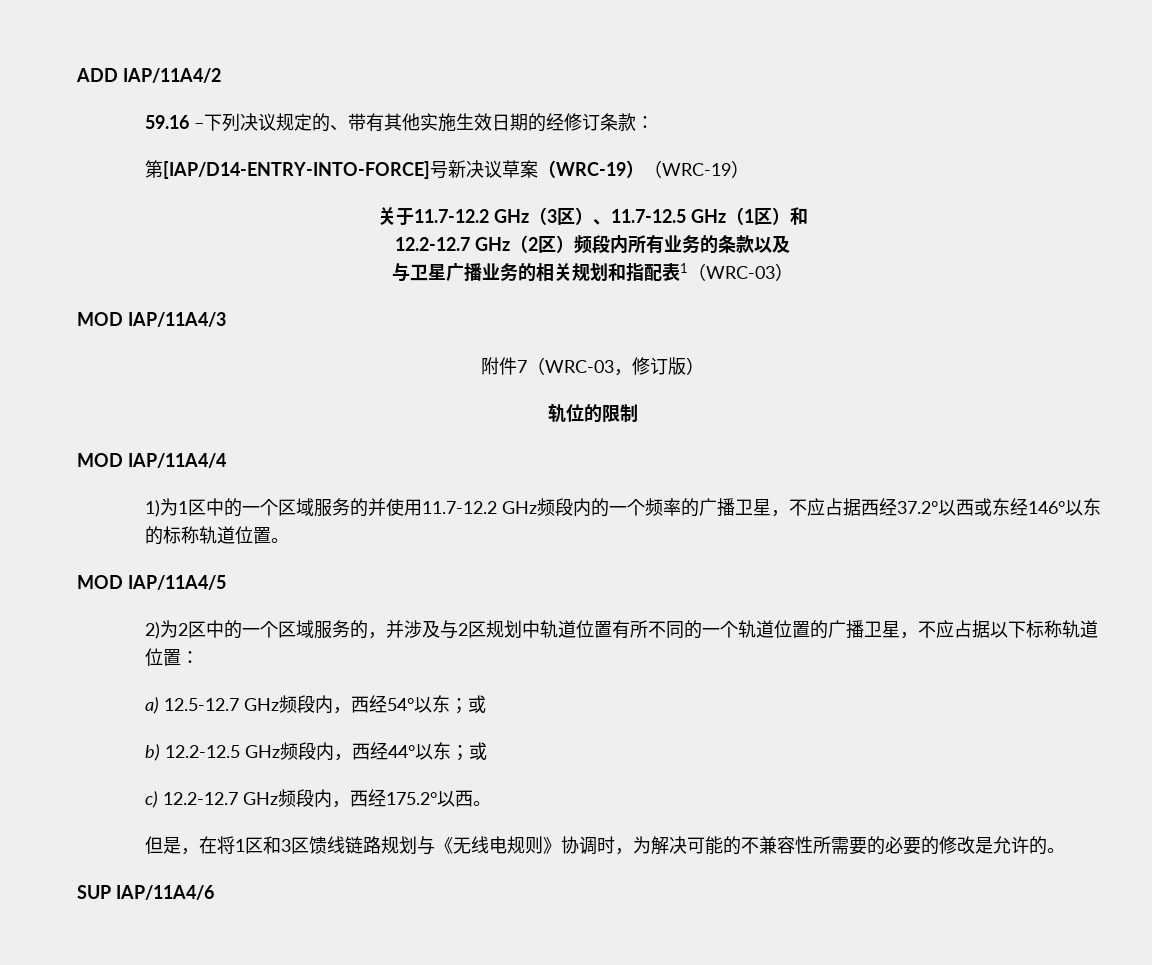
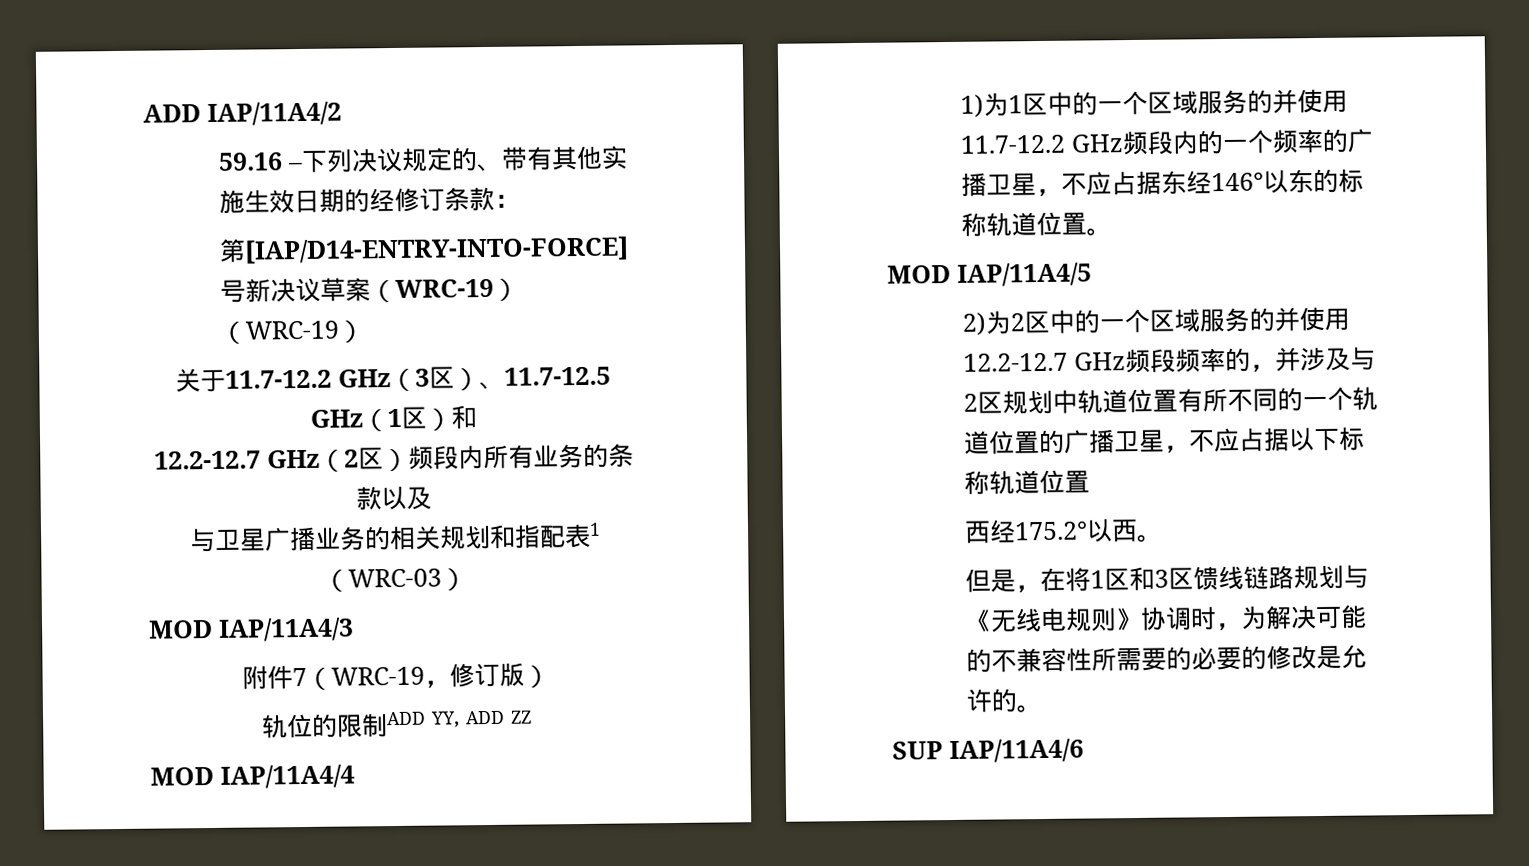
- 附件7（WRC-03，修订版）
+ 附件7（WRC-19，修订版）
- 轨位的限制
+ 轨位的限制ADD YY, ADD ZZ
- 1)为1区中的一个区域服务的并使用11.7-12.2 GHz频段内的一个频率的广播卫星，不应占据西经37.2°以西或东经146°以东的标称轨道位置。
+ 1)为1区中的一个区域服务的并使用11.7-12.2 GHz频段内的一个频率的广播卫星，不应占据东经146°以东的标称轨道位置。
- 2)为2区中的一个区域服务的，并涉及与2区规划中轨道位置有所不同的一个轨道位置的广播卫星，不应占据以下标称轨道位置：
- a) 12.5-12.7 GHz频段内，西经54°以东；或
- b) 12.2-12.5 GHz频段内，西经44°以东；或
- c) 12.2-12.7 GHz频段内，西经175.2°以西。
+ 2)为2区中的一个区域服务的并使用12.2-12.7 GHz频段频率的，并涉及与2区规划中轨道位置有所不同的一个轨道位置的广播卫星，不应占据以下标称轨道位置
+ 西经175.2°以西。

